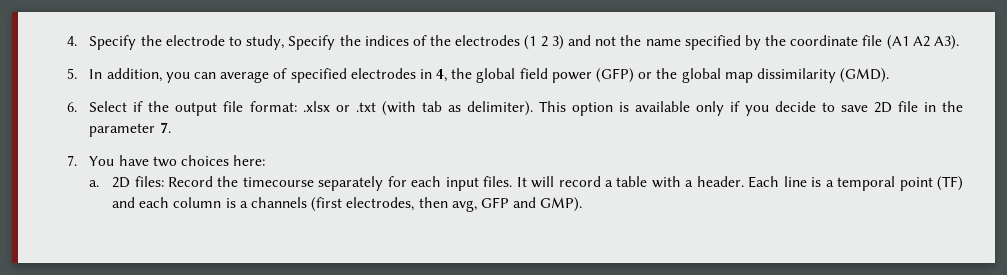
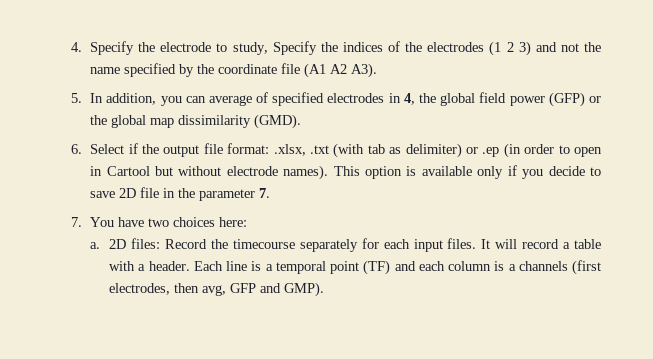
- 6. Select if the output file format: .xlsx or .txt (with tab as delimiter).
+ 6. Select if the output file format: .xlsx, .txt (with tab as delimiter) or .ep (in order to open in Cartool but without electrode names).

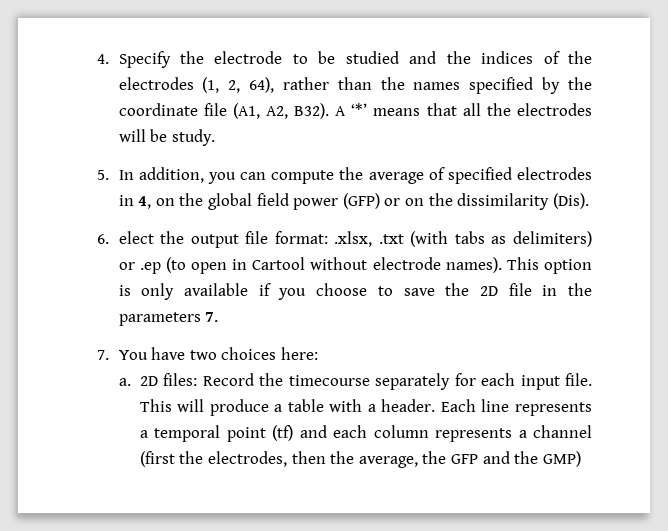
- 4. Specify the electrode to study, Specify the indices of the electrodes (1 2 3) and not the name specified by the coordinate file (A1 A2 A3).
+ 4. Specify the electrode to be studied and the indices of the electrodes (1, 2, 64), rather than the names specified by the coordinate file (A1, A2, B32). A ‘*’ means that all the electrodes will be study.
- 5. In addition, you can average of specified electrodes in 4, the global field power (GFP) or the global map dissimilarity (GMD).
+ 5. In addition, you can compute the average of specified electrodes in 4, on the global field power (GFP) or on the dissimilarity (Dis).
- 6. Select if the output file format: .xlsx, .txt (with tab as delimiter) or .ep (in order to open in Cartool but without electrode names).
+ 6. elect the output file format: .xlsx, .txt (with tabs as delimiters) or .ep (to open in Cartool without electrode names).
- This option is available only if you decide to save 2D file in the parameter 7.
+ This option is only available if you choose to save the 2D file in the parameters 7.
- 2D files: Record the timecourse separately for each input files. It will record a table with a header.
+ 2D files: Record the timecourse separately for each input file. This will produce a table with a header.
- Each line is a temporal point (TF) and each column is a channels (first electrodes, then avg, GFP and GMP).
+ Each line represents a temporal point (tf) and each column represents a channel (first the electrodes, then the average, the GFP and the GMP)

